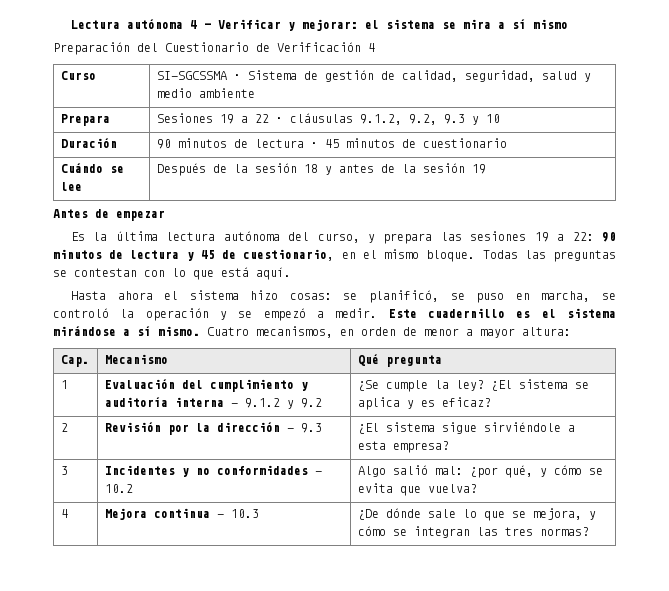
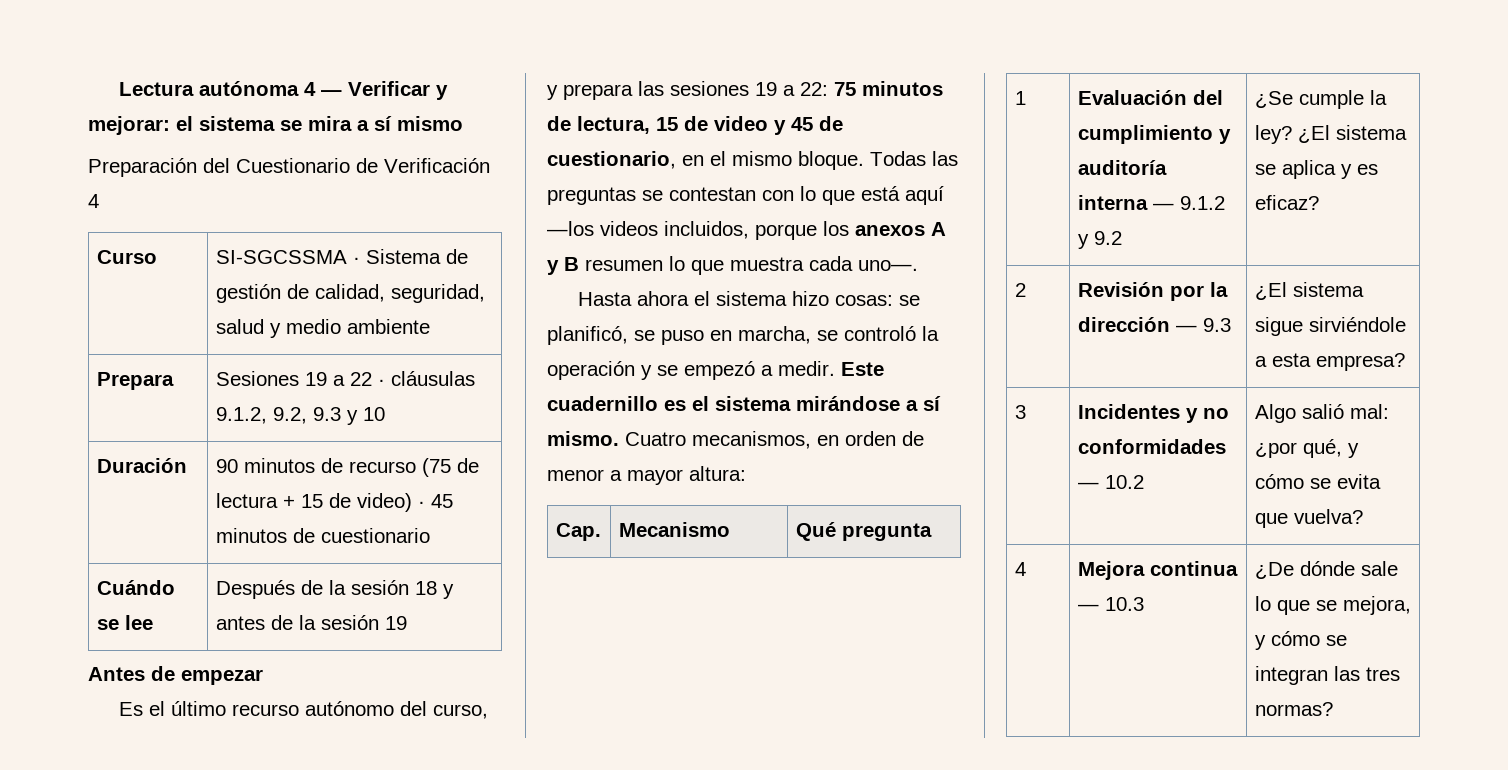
- Duración | 90 minutos de lectura · 45 minutos de cuestionario
+ Duración | 90 minutos de recurso (75 de lectura + 15 de video) · 45 minutos de cuestionario
- Es la última lectura autónoma del curso, y prepara las sesiones 19 a 22: 90 minutos de lectura y 45 de cuestionario, en el mismo bloque.
+ Es el último recurso autónomo del curso, y prepara las sesiones 19 a 22: 75 minutos de lectura, 15 de video y 45 de cuestionario, en el mismo bloque.
- Todas las preguntas se contestan con lo que está aquí.
+ Todas las preguntas se contestan con lo que está aquí —los videos incluidos, porque los anexos A y B resumen lo que muestra cada uno—.

